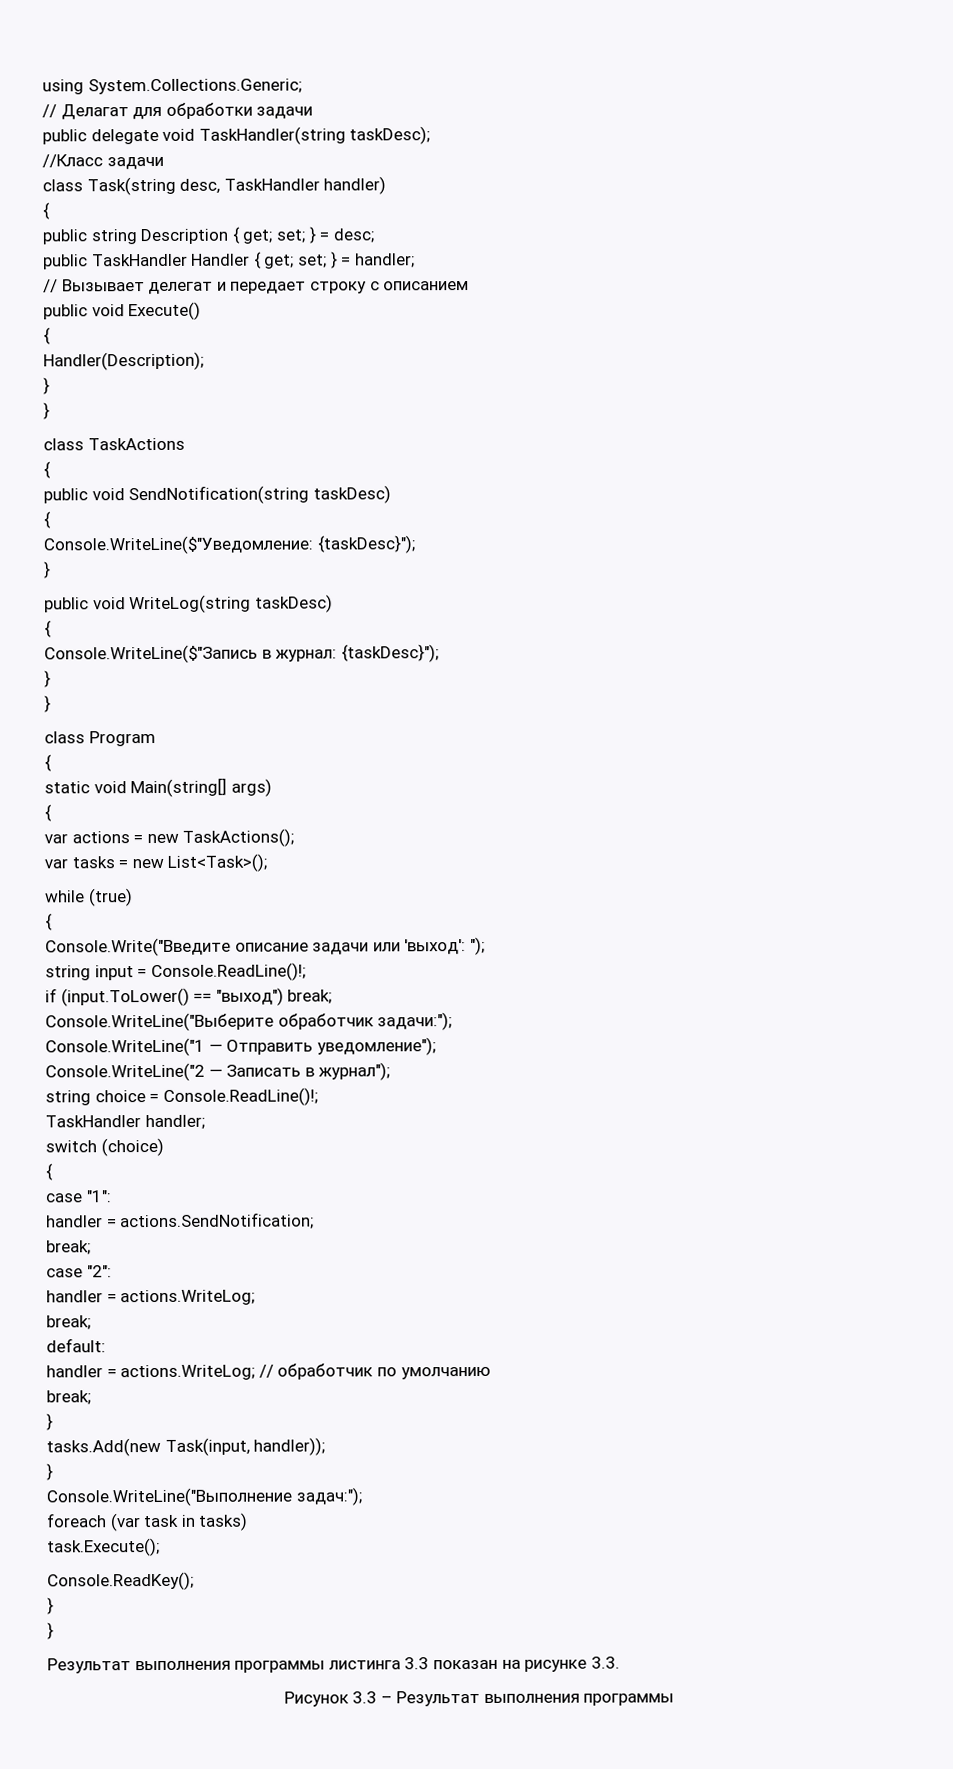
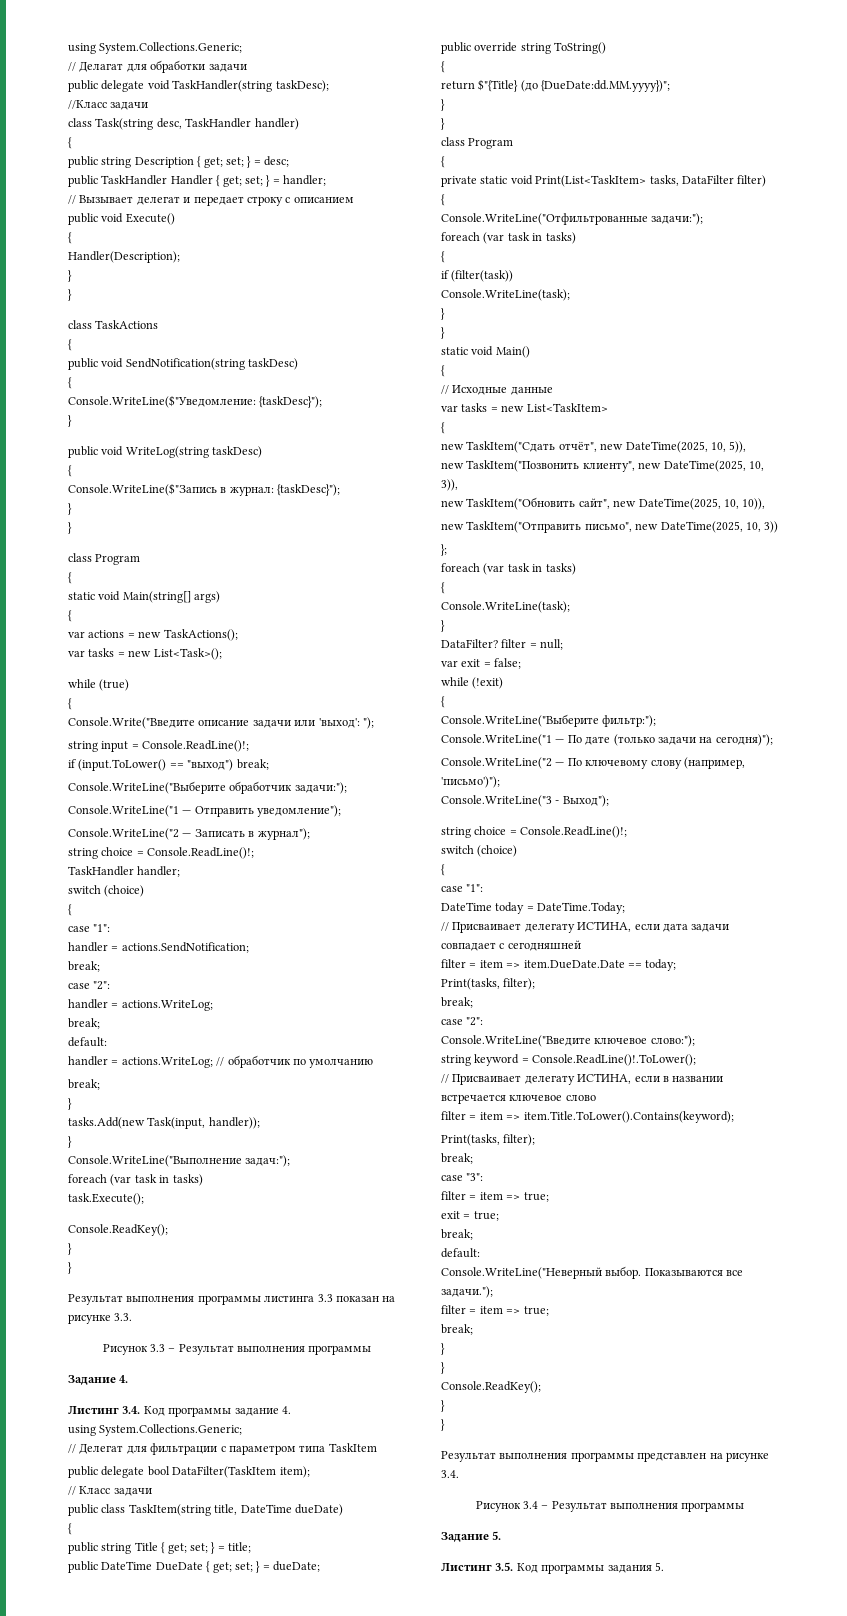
+ Задание 4.
+ Листинг 3.4. Код программы задание 4.
+ using System.Collections.Generic;
+ // Делегат для фильтрации с параметром типа TaskItem
+ public delegate bool DataFilter(TaskItem item);
+ // Класс задачи
+ public class TaskItem(string title, DateTime dueDate)
+ {
+ public string Title { get; set; } = title;
+ public DateTime DueDate { get; set; } = dueDate;
+ public override string ToString()
+ {
+ return $"{Title} (до {DueDate:dd.MM.yyyy})";
+ }
+ }
+ class Program
+ {
+ private static void Print(List<TaskItem> tasks, DataFilter filter)
+ {
+ Console.WriteLine("Отфильтрованные задачи:");
+ foreach (var task in tasks)
+ {
+ if (filter(task))
+ Console.WriteLine(task);
+ }
+ }
+ static void Main()
+ {
+ // Исходные данные
+ var tasks = new List<TaskItem>
+ {
+ new TaskItem("Сдать отчёт", new DateTime(2025, 10, 5)),
+ new TaskItem("Позвонить клиенту", new DateTime(2025, 10, 3)),
+ new TaskItem("Обновить сайт", new DateTime(2025, 10, 10)),
+ new TaskItem("Отправить письмо", new DateTime(2025, 10, 3))
+ };
+ foreach (var task in tasks)
+ {
+ Console.WriteLine(task);
+ }
+ DataFilter? filter = null;
+ var exit = false;
+ while (!exit)
+ {
+ Console.WriteLine("Выберите фильтр:");
+ Console.WriteLine("1 — По дате (только задачи на сегодня)");
+ Console.WriteLine("2 — По ключевому слову (например, 'письмо')");
+ Console.WriteLine("3 - Выход");
+ string choice = Console.ReadLine()!;
+ switch (choice)
+ {
+ case "1":
+ DateTime today = DateTime.Today;
+ // Присваивает делегату ИСТИНА, если дата задачи совпадает с сегодняшней
+ filter = item => item.DueDate.Date == today;
+ Print(tasks, filter);
+ break;
+ case "2":
+ Console.WriteLine("Введите ключевое слово:");
+ string keyword = Console.ReadLine()!.ToLower();
+ // Присваивает делегату ИСТИНА, если в названии встречается ключевое слово
+ filter = item => item.Title.ToLower().Contains(keyword);
+ Print(tasks, filter);
+ break;
+ case "3":
+ filter = item => true;
+ exit = true;
+ break;
+ default:
+ Console.WriteLine("Неверный выбор. Показываются все задачи.");
+ filter = item => true;
+ break;
+ }
+ }
+ Console.ReadKey();
+ }
+ }
+ Результат выполнения программы представлен на рисунке 3.4.
+ Рисунок 3.4 – Результат выполнения программы
+ Задание 5.
+ Листинг 3.5. Код программы задания 5.

